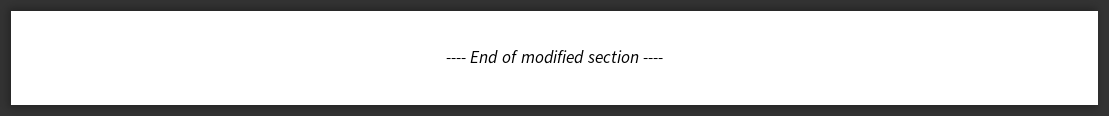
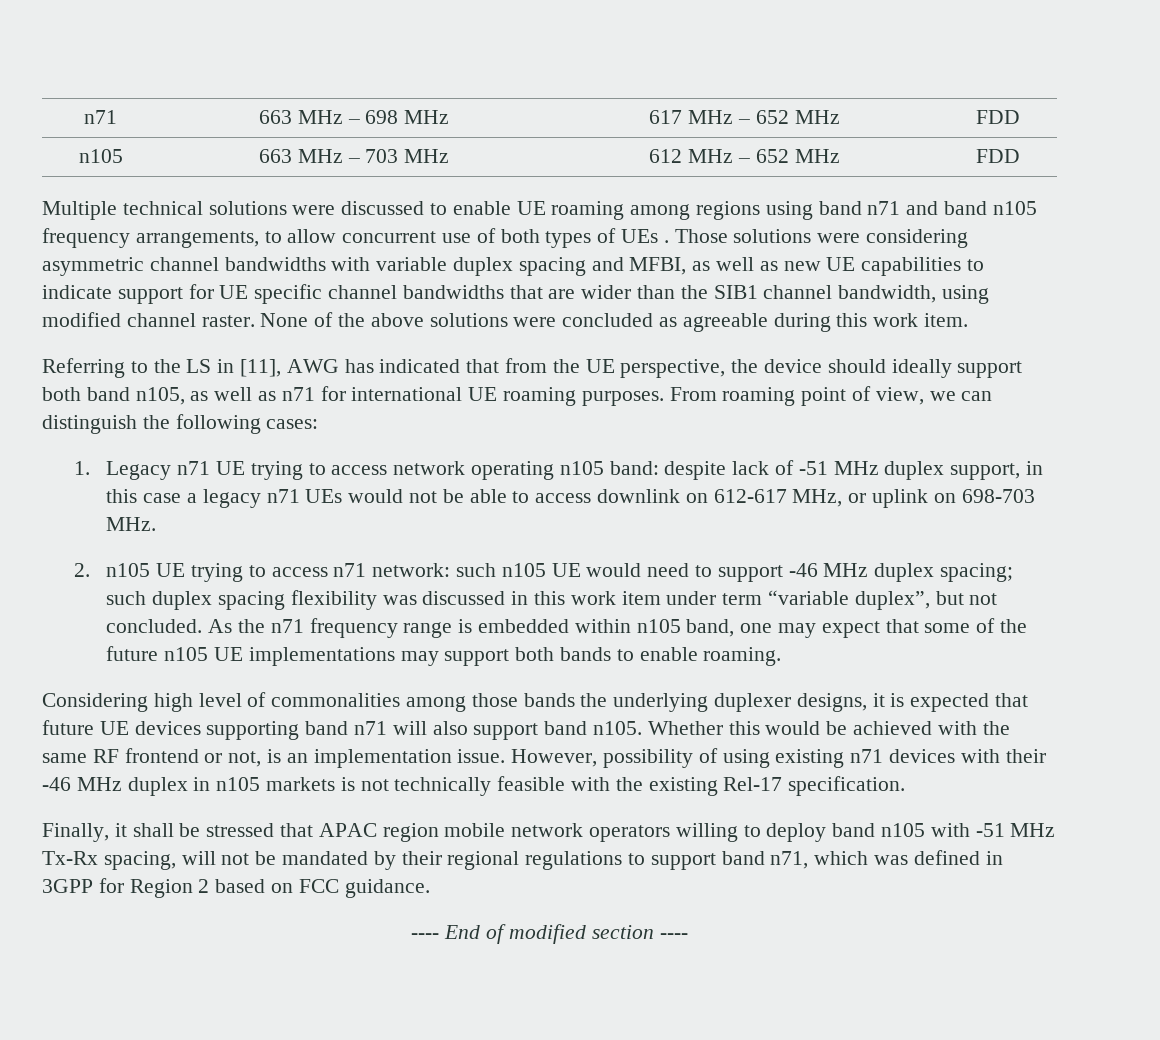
+ n71 | 663 MHz – 698 MHz | 617 MHz – 652 MHz | FDD
+ n105 | 663 MHz – 703 MHz | 612 MHz – 652 MHz | FDD
+ Multiple technical solutions were discussed to enable UE roaming among regions using band n71 and band n105 frequency arrangements, to allow concurrent use of both types of UEs . Those solutions were considering asymmetric channel bandwidths with variable duplex spacing and MFBI, as well as new UE capabilities to indicate support for UE specific channel bandwidths that are wider than the SIB1 channel bandwidth, using modified channel raster. None of the above solutions were concluded as agreeable during this work item.
+ Referring to the LS in [11], AWG has indicated that from the UE perspective, the device should ideally support both band n105, as well as n71 for international UE roaming purposes. From roaming point of view, we can distinguish the following cases:
+ 1. Legacy n71 UE trying to access network operating n105 band: despite lack of -51 MHz duplex support, in this case a legacy n71 UEs would not be able to access downlink on 612-617 MHz, or uplink on 698-703 MHz.
+ 2. n105 UE trying to access n71 network: such n105 UE would need to support -46 MHz duplex spacing; such duplex spacing flexibility was discussed in this work item under term “variable duplex”, but not concluded. As the n71 frequency range is embedded within n105 band, one may expect that some of the future n105 UE implementations may support both bands to enable roaming.
+ Considering high level of commonalities among those bands the underlying duplexer designs, it is expected that future UE devices supporting band n71 will also support band n105. Whether this would be achieved with the same RF frontend or not, is an implementation issue. However, possibility of using existing n71 devices with their -46 MHz duplex in n105 markets is not technically feasible with the existing Rel-17 specification.
+ Finally, it shall be stressed that APAC region mobile network operators willing to deploy band n105 with -51 MHz Tx-Rx spacing, will not be mandated by their regional regulations to support band n71, which was defined in 3GPP for Region 2 based on FCC guidance.

